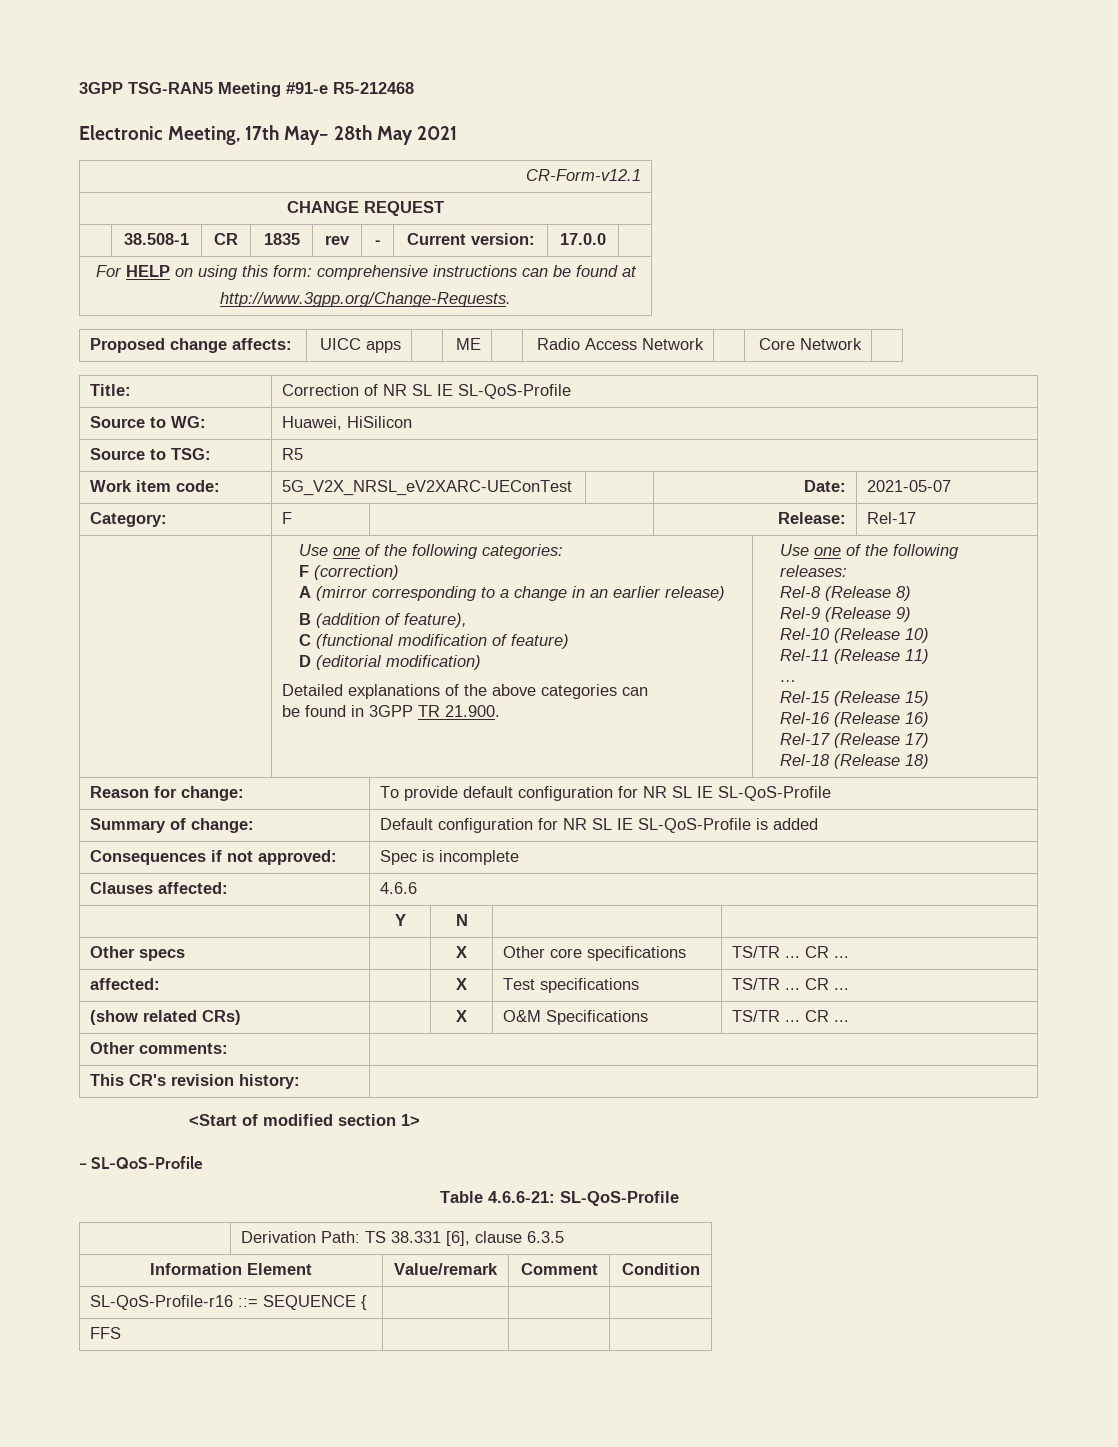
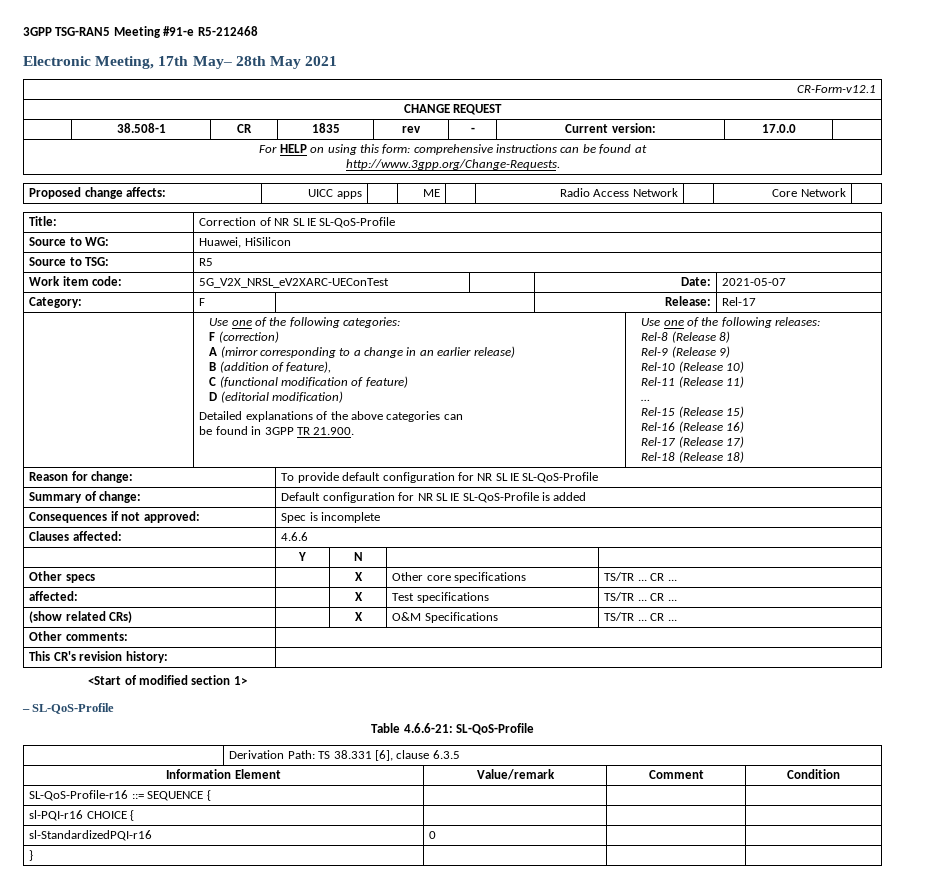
- FFS | | |
+ sl-PQI-r16 CHOICE { | | |
+ sl-StandardizedPQI-r16 | 0 | |
+ } | | |

